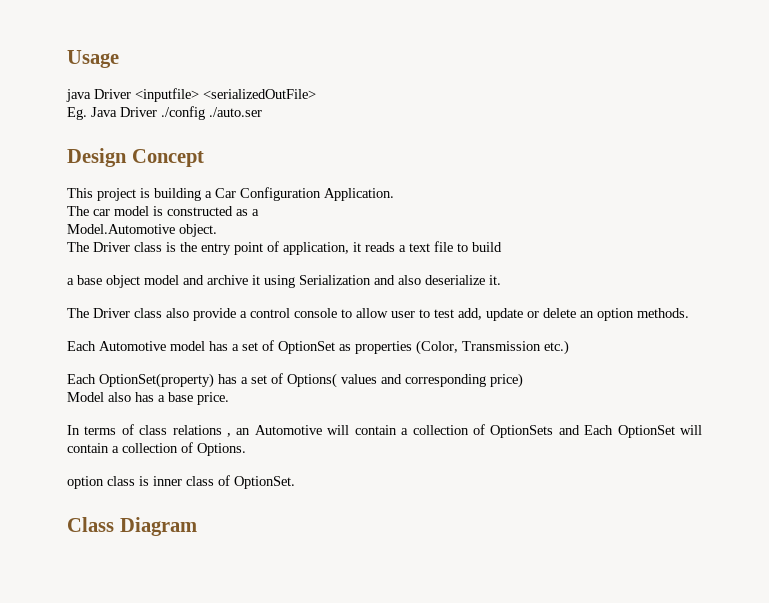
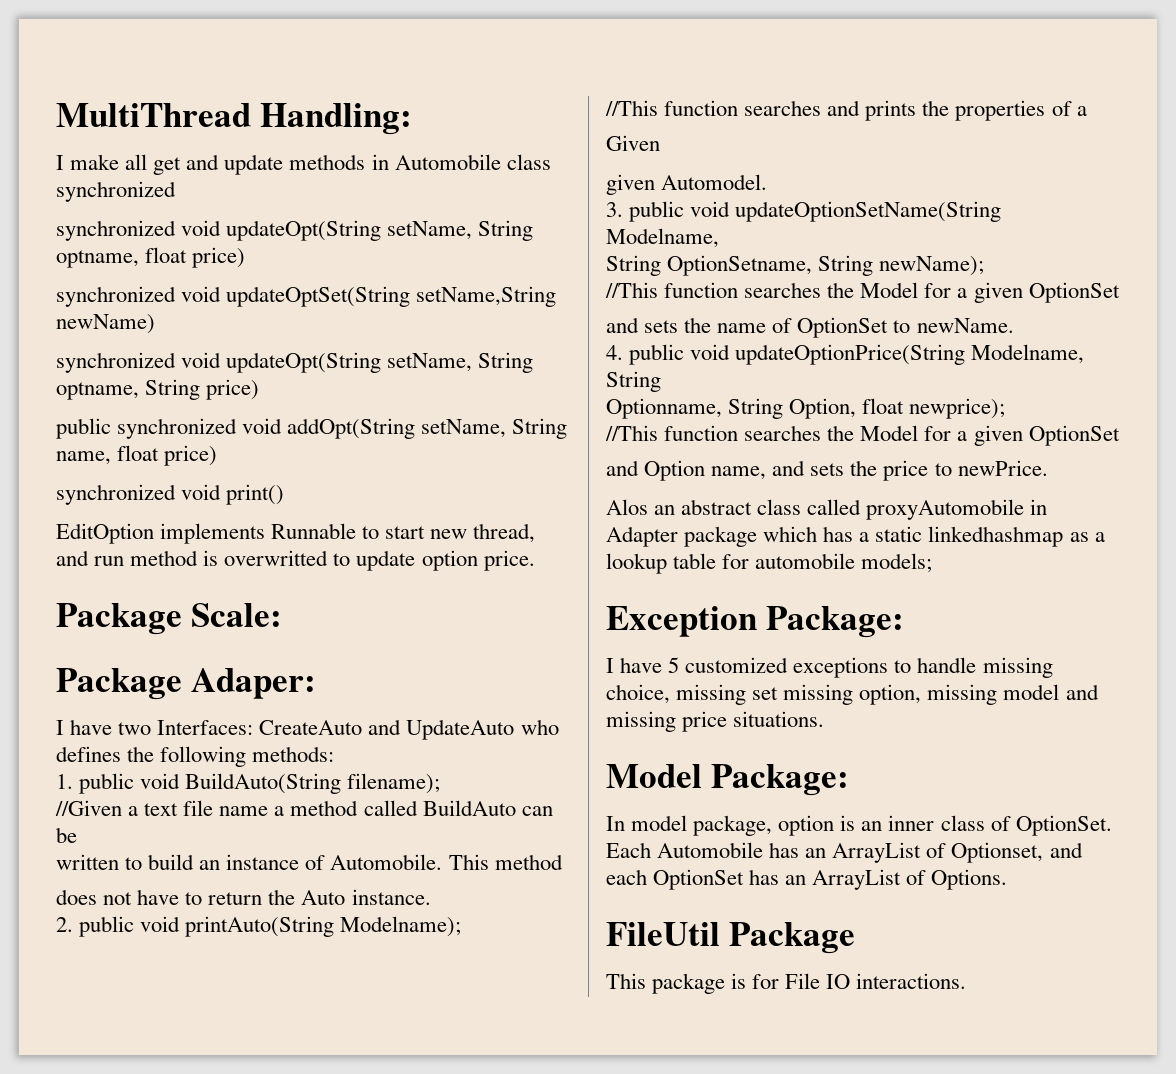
- Usage
- java Driver <inputfile> <serializedOutFile>
- Eg. Java Driver ./config ./auto.ser
- Design Concept
- This project is building a Car Configuration Application.
- The car model is constructed as a
- Model.Automotive object.
- The Driver class is the entry point of application, it reads a text file to build
- a base object model and archive it using Serialization and also deserialize it.
- The Driver class also provide a control console to allow user to test add, update or delete an option methods.
- Each Automotive model has a set of OptionSet as properties (Color, Transmission etc.)
- Each OptionSet(property) has a set of Options( values and corresponding price)
- Model also has a base price.
- In terms of class relations , an Automotive will contain a collection of OptionSets and Each OptionSet will contain a collection of Options.
- option class is inner class of OptionSet.
- Class Diagram
+ MultiThread Handling:
+ I make all get and update methods in Automobile class synchronized
+ synchronized void updateOpt(String setName, String optname, float price)
+ synchronized void updateOptSet(String setName,String newName)
+ synchronized void updateOpt(String setName, String optname, String price)
+ public synchronized void addOpt(String setName, String name, float price)
+ synchronized void print()
+ EditOption implements Runnable to start new thread, and run method is overwritted to update option price.
+ Package Scale:
+ Package Adaper:
+ I have two Interfaces: CreateAuto and UpdateAuto who defines the following methods:
+ 1. public void BuildAuto(String filename);
+ //Given a text file name a method called BuildAuto can be
+ written to build an instance of Automobile. This method
+ does not have to return the Auto instance.
+ 2. public void printAuto(String Modelname);
+ //This function searches and prints the properties of a
+ Given
+ given Automodel.
+ 3. public void updateOptionSetName(String Modelname,
+ String OptionSetname, String newName);
+ //This function searches the Model for a given OptionSet
+ and sets the name of OptionSet to newName.
+ 4. public void updateOptionPrice(String Modelname, String
+ Optionname, String Option, float newprice);
+ //This function searches the Model for a given OptionSet
+ and Option name, and sets the price to newPrice.
+ Alos an abstract class called proxyAutomobile in Adapter package which has a static linkedhashmap as a lookup table for automobile models;
+ Exception Package:
+ I have 5 customized exceptions to handle missing choice, missing set missing option, missing model and missing price situations.
+ Model Package:
+ In model package, option is an inner class of OptionSet. Each Automobile has an ArrayList of Optionset, and each OptionSet has an ArrayList of Options.
+ FileUtil Package
+ This package is for File IO interactions.

